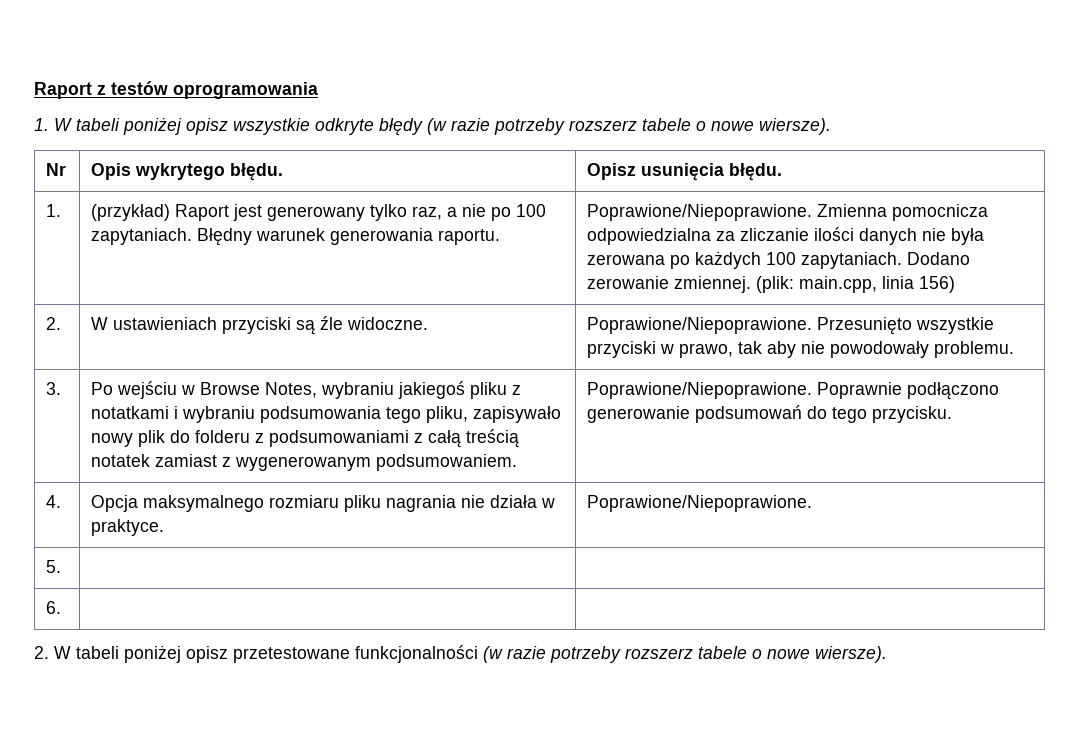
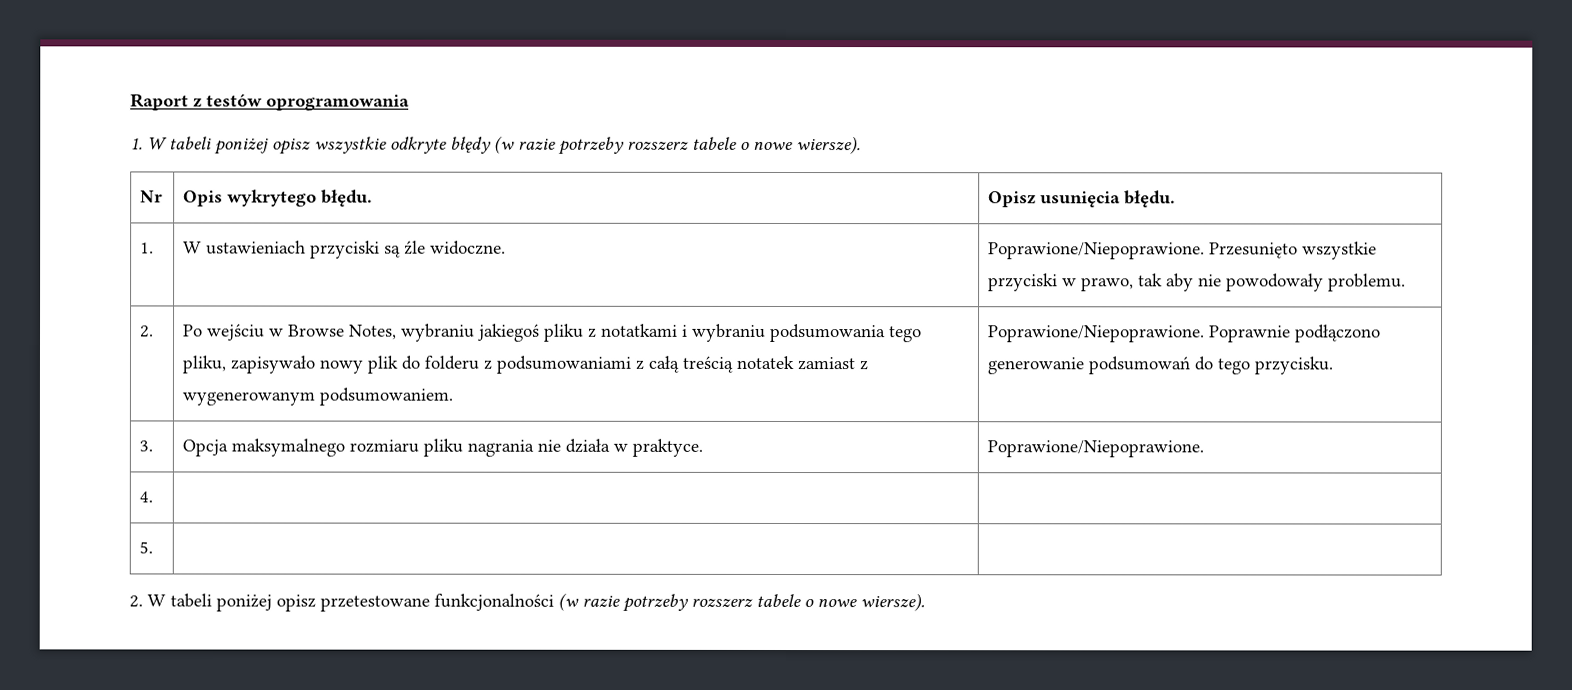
- 1. | (przykład) Raport jest generowany tylko raz, a nie po 100 zapytaniach. Błędny warunek generowania raportu. | Poprawione/Niepoprawione. Zmienna pomocnicza odpowiedzialna za zliczanie ilości danych nie była zerowana po każdych 100 zapytaniach. Dodano zerowanie zmiennej. (plik: main.cpp, linia 156)
- 2. | W ustawieniach przyciski są źle widoczne. | Poprawione/Niepoprawione. Przesunięto wszystkie przyciski w prawo, tak aby nie powodowały problemu.
+ 1. | W ustawieniach przyciski są źle widoczne. | Poprawione/Niepoprawione. Przesunięto wszystkie przyciski w prawo, tak aby nie powodowały problemu.
- 3. | Po wejściu w Browse Notes, wybraniu jakiegoś pliku z notatkami i wybraniu podsumowania tego pliku, zapisywało nowy plik do folderu z podsumowaniami z całą treścią notatek zamiast z wygenerowanym podsumowaniem. | Poprawione/Niepoprawione. Poprawnie podłączono generowanie podsumowań do tego przycisku.
+ 2. | Po wejściu w Browse Notes, wybraniu jakiegoś pliku z notatkami i wybraniu podsumowania tego pliku, zapisywało nowy plik do folderu z podsumowaniami z całą treścią notatek zamiast z wygenerowanym podsumowaniem. | Poprawione/Niepoprawione. Poprawnie podłączono generowanie podsumowań do tego przycisku.
- 4. | Opcja maksymalnego rozmiaru pliku nagrania nie działa w praktyce. | Poprawione/Niepoprawione.
+ 3. | Opcja maksymalnego rozmiaru pliku nagrania nie działa w praktyce. | Poprawione/Niepoprawione.
+ 4. | |
  5. | |
- 6. | |

